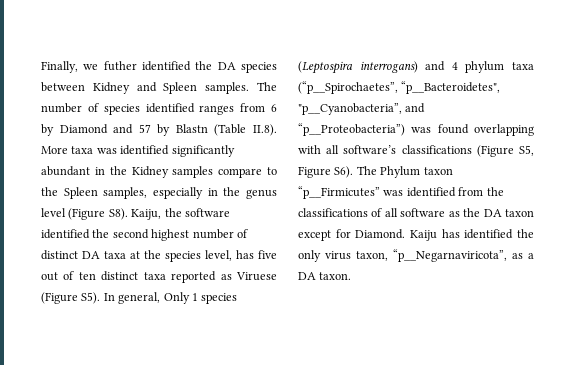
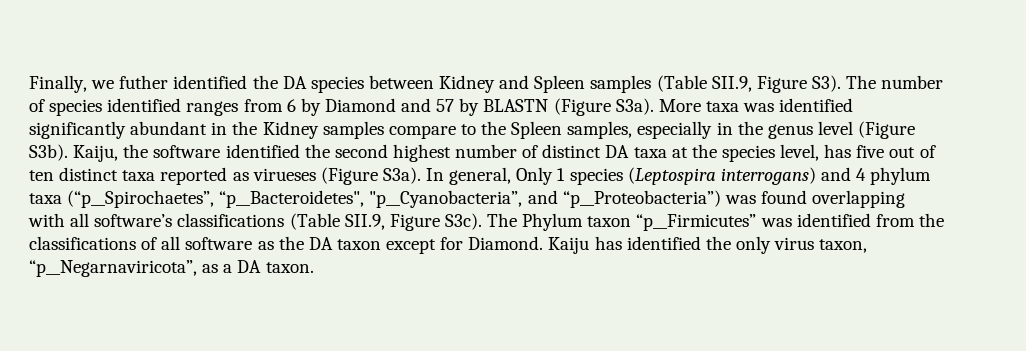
- Finally, we futher identified the DA species between Kidney and Spleen samples. The number of species identified ranges from 6 by Diamond and 57 by Blastn (Table II.8). More taxa was identified significantly abundant in the Kidney samples compare to the Spleen samples, especially in the genus level (Figure S8). Kaiju, the software identified the second highest number of distinct DA taxa at the species level, has five out of ten distinct taxa reported as Viruese (Figure S5). In general, Only 1 species (Leptospira interrogans) and 4 phylum taxa (“p__Spirochaetes”, “p__Bacteroidetes", "p__Cyanobacteria”, and “p__Proteobacteria”) was found overlapping with all software’s classifications (Figure S5, Figure S6). The Phylum taxon “p__Firmicutes” was identified from the classifications of all software as the DA taxon except for Diamond.
+ Finally, we futher identified the DA species between Kidney and Spleen samples (Table SII.9, Figure S3). The number of species identified ranges from 6 by Diamond and 57 by BLASTN (Figure S3a). More taxa was identified significantly abundant in the Kidney samples compare to the Spleen samples, especially in the genus level (Figure S3b). Kaiju, the software identified the second highest number of distinct DA taxa at the species level, has five out of ten distinct taxa reported as virueses (Figure S3a). In general, Only 1 species (Leptospira interrogans) and 4 phylum taxa (“p__Spirochaetes”, “p__Bacteroidetes", "p__Cyanobacteria”, and “p__Proteobacteria”) was found overlapping with all software’s classifications (Table SII.9, Figure S3c). The Phylum taxon “p__Firmicutes” was identified from the classifications of all software as the DA taxon except for Diamond.

